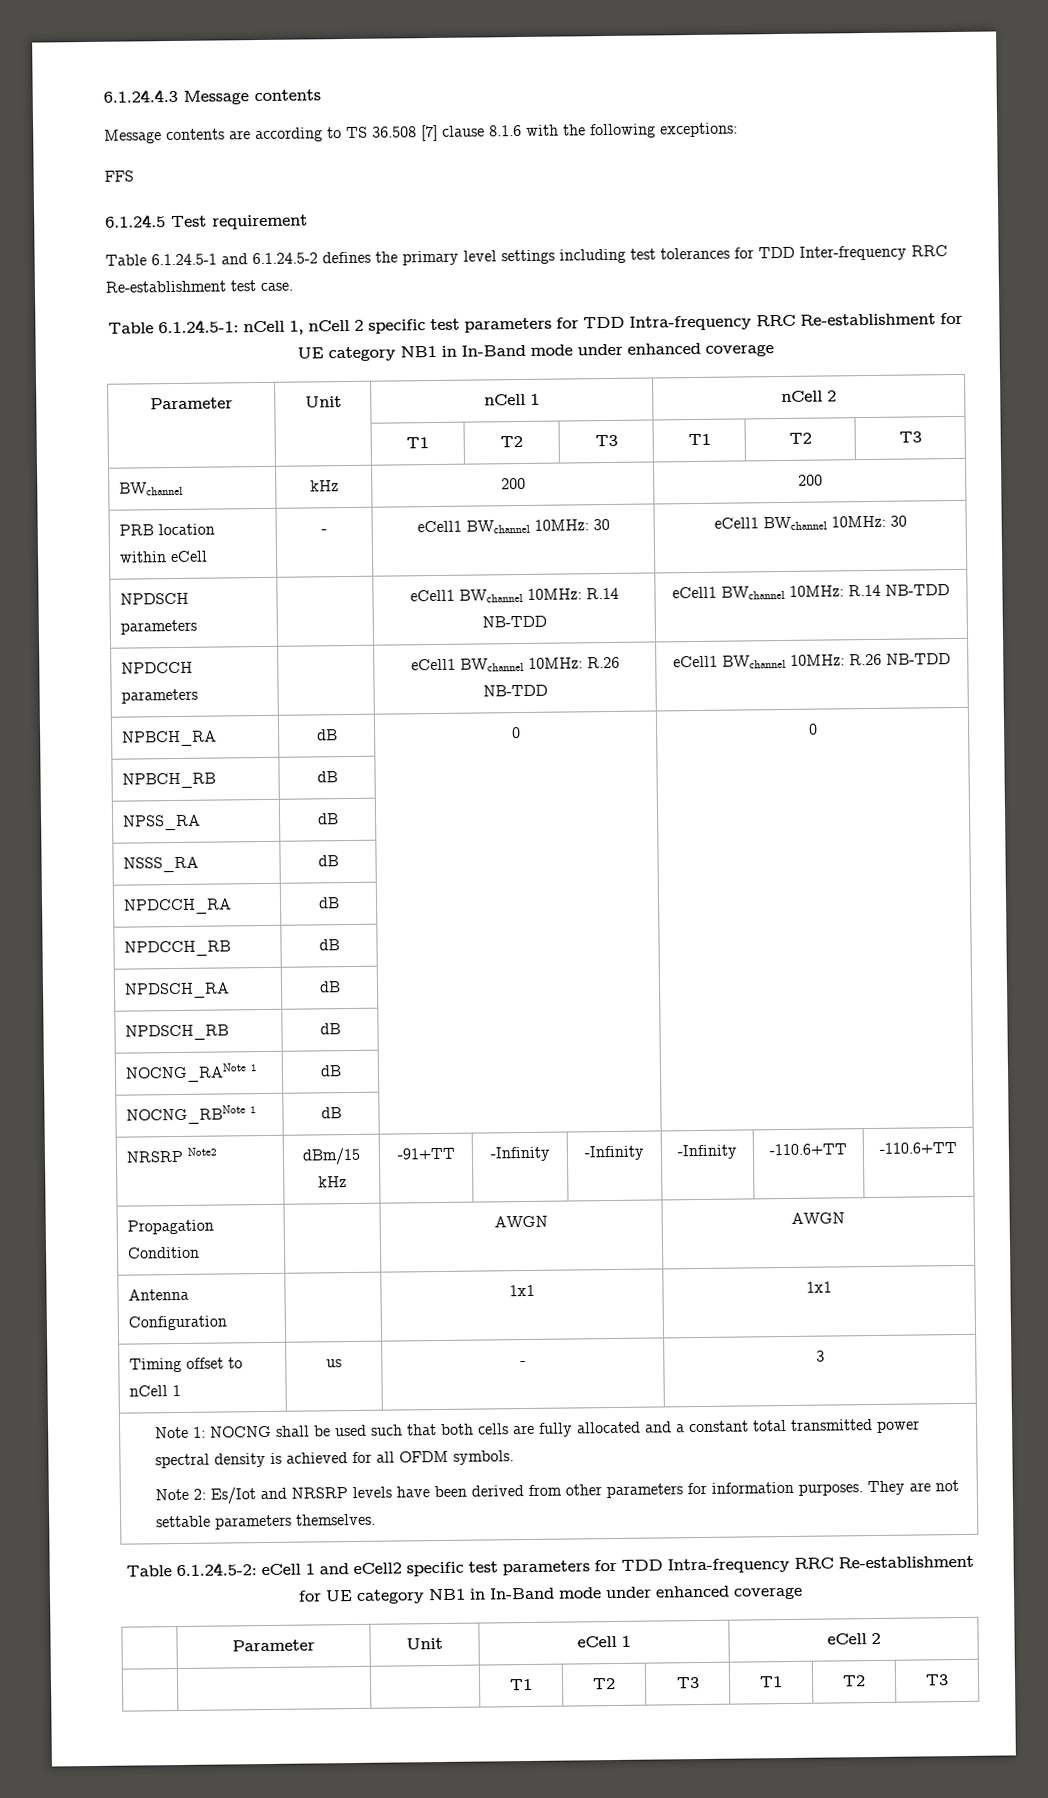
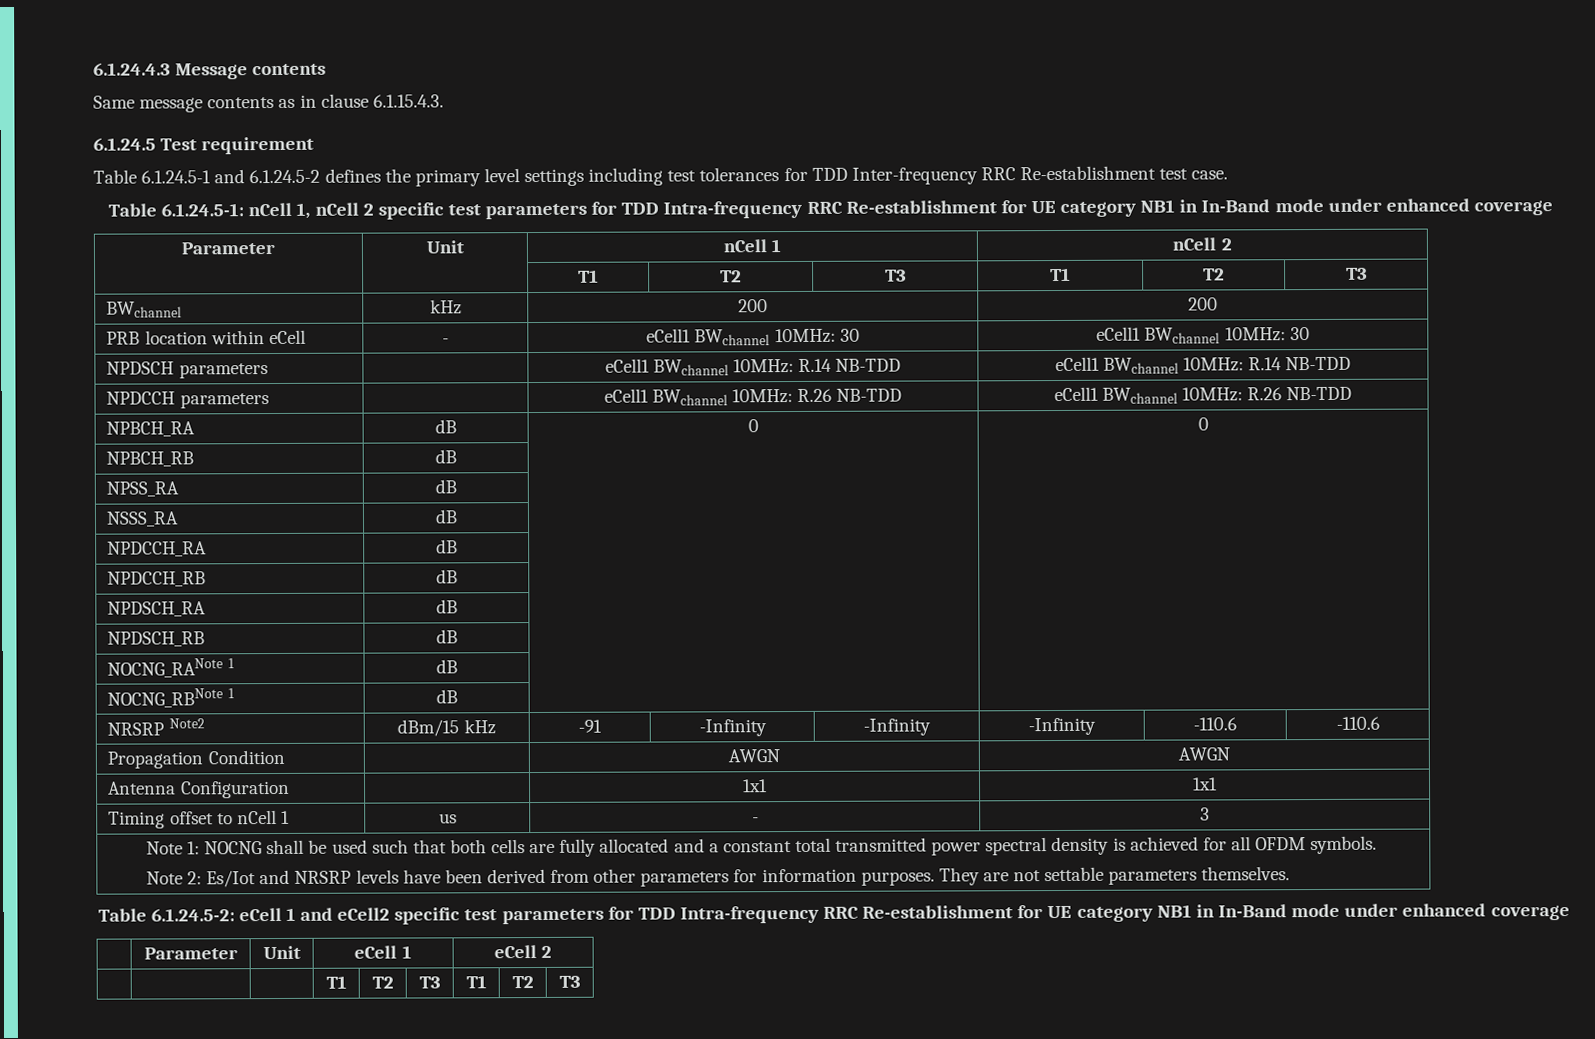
- Message contents are according to TS 36.508 [7] clause 8.1.6 with the following exceptions:
- FFS
+ Same message contents as in clause 6.1.15.4.3.
- NRSRP Note2 | dBm/15 kHz | -91+TT | -Infinity | -Infinity | -Infinity | -110.6+TT | -110.6+TT
+ NRSRP Note2 | dBm/15 kHz | -91 | -Infinity | -Infinity | -Infinity | -110.6 | -110.6

